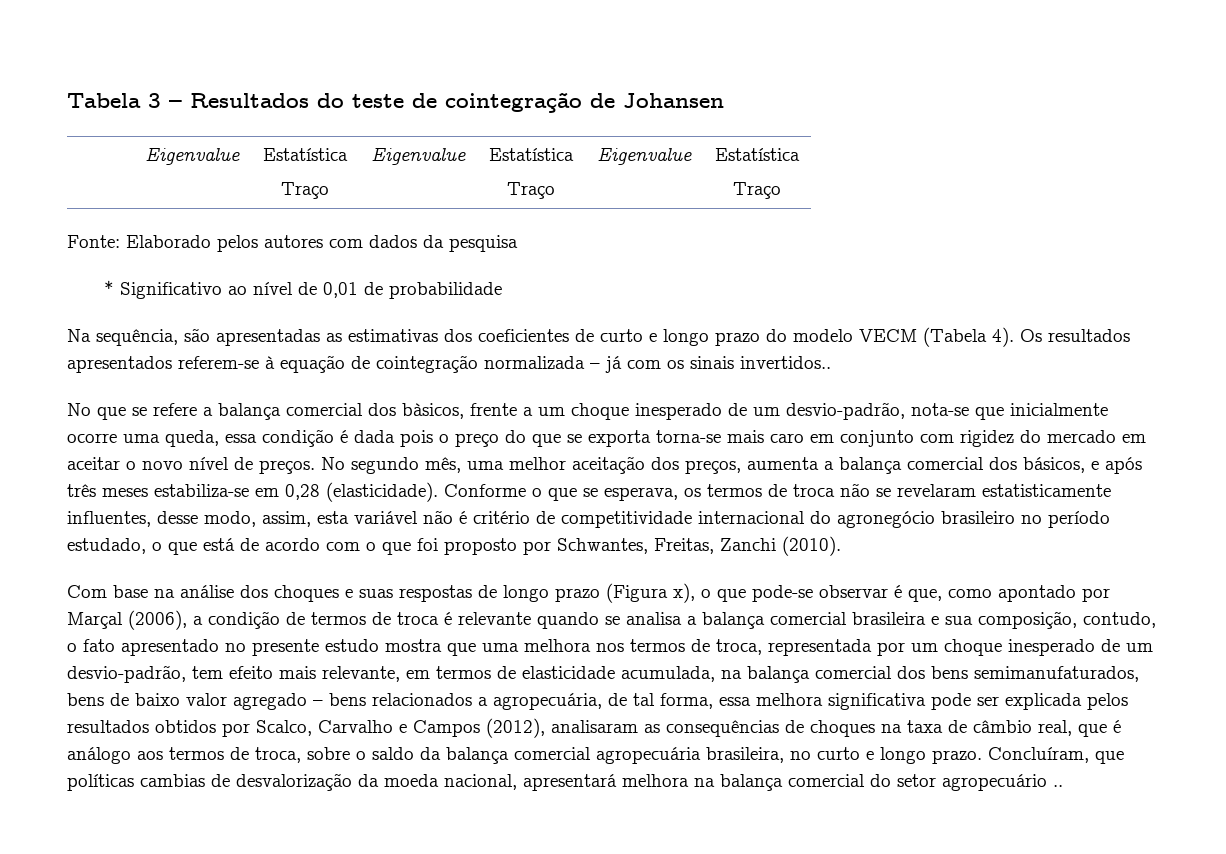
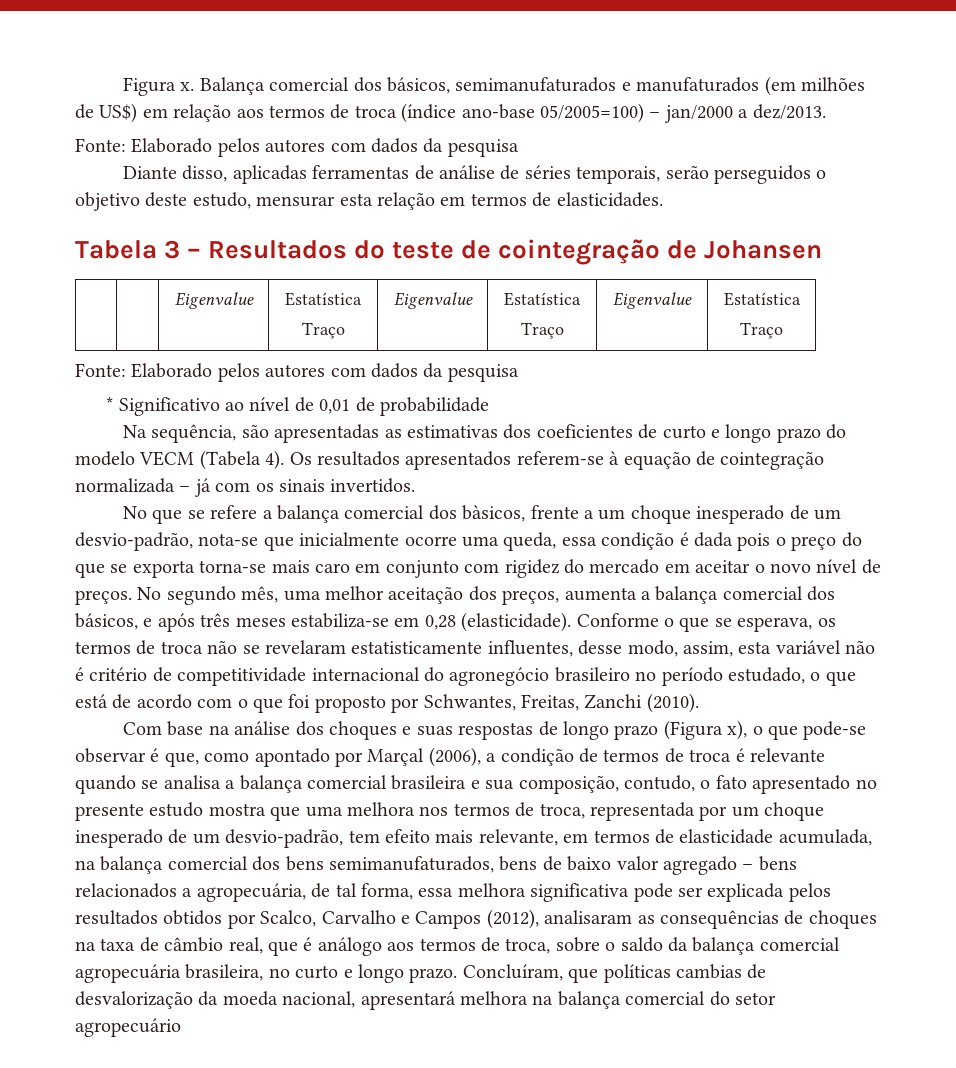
+ Figura x. Balança comercial dos básicos, semimanufaturados e manufaturados (em milhões de US$) em relação aos termos de troca (índice ano-base 05/2005=100) – jan/2000 a dez/2013.
+ Fonte: Elaborado pelos autores com dados da pesquisa
+ Diante disso, aplicadas ferramentas de análise de séries temporais, serão perseguidos o objetivo deste estudo, mensurar esta relação em termos de elasticidades.
- Os resultados apresentados referem-se à equação de cointegração normalizada – já com os sinais invertidos..
+ Os resultados apresentados referem-se à equação de cointegração normalizada – já com os sinais invertidos.
- Concluíram, que políticas cambias de desvalorização da moeda nacional, apresentará melhora na balança comercial do setor agropecuário ..
+ Concluíram, que políticas cambias de desvalorização da moeda nacional, apresentará melhora na balança comercial do setor agropecuário

